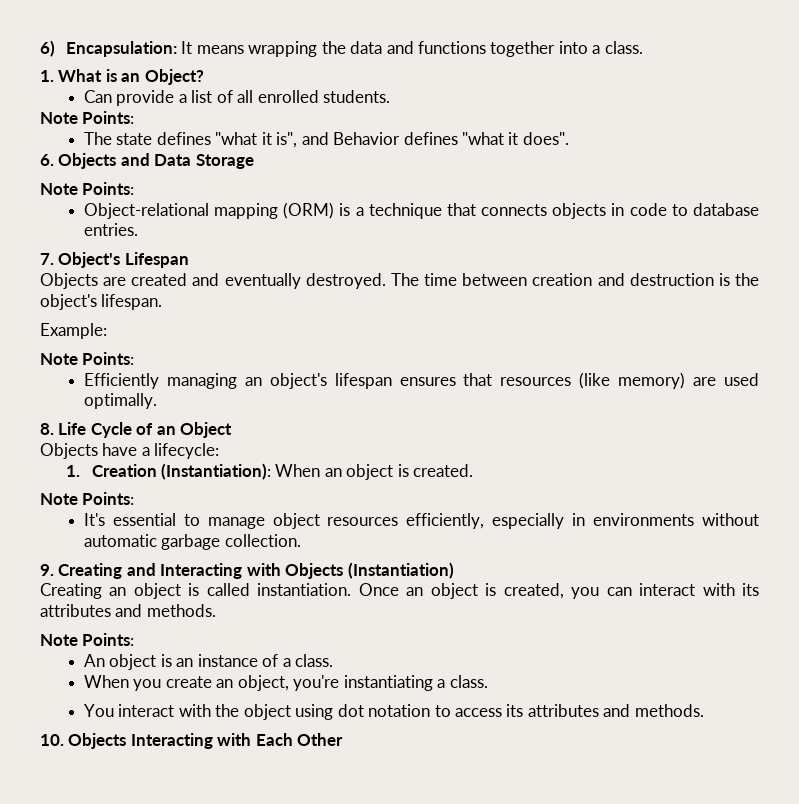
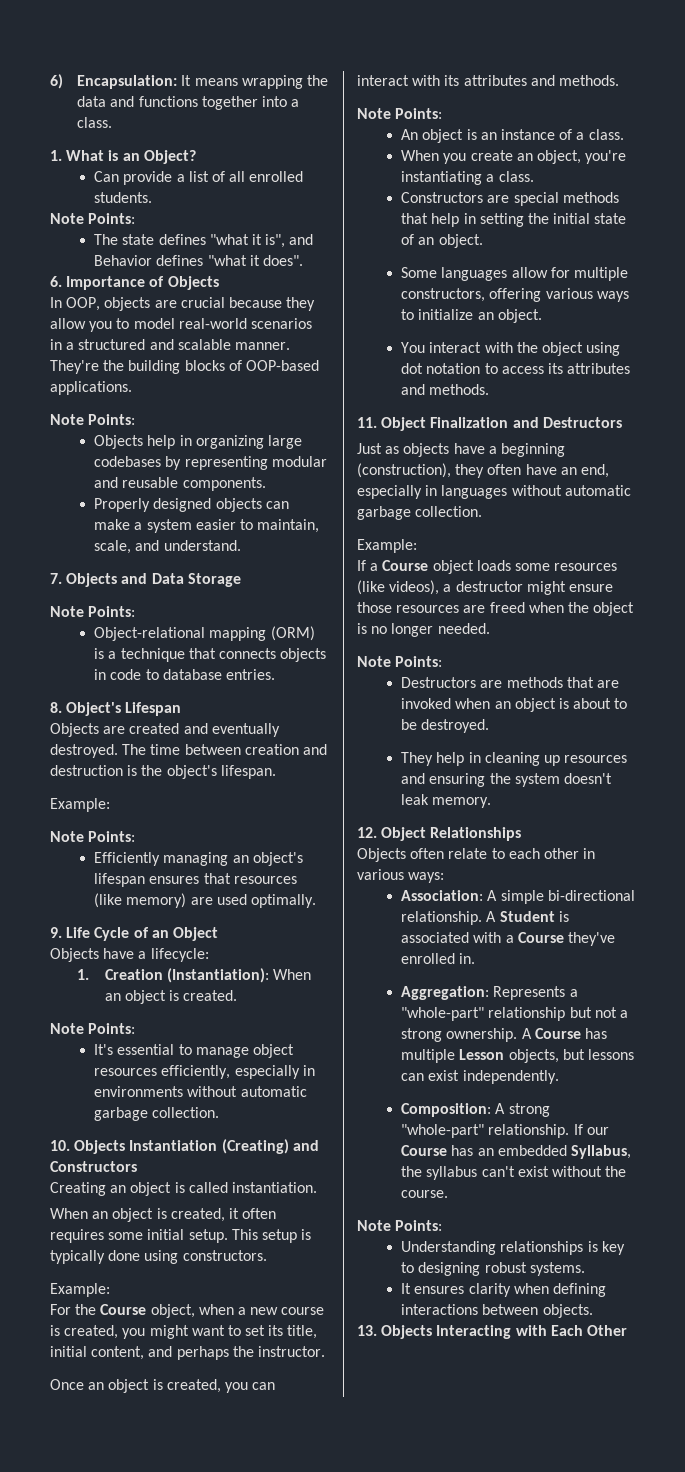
- 6. Objects and Data Storage
+ 6. Importance of Objects
+ In OOP, objects are crucial because they allow you to model real-world scenarios in a structured and scalable manner. They're the building blocks of OOP-based applications.
+ Note Points:
+ Objects help in organizing large codebases by representing modular and reusable components.
+ Properly designed objects can make a system easier to maintain, scale, and understand.
+ 7. Objects and Data Storage
- 7. Object's Lifespan
+ 8. Object's Lifespan
- 8. Life Cycle of an Object
+ 9. Life Cycle of an Object
- 9. Creating and Interacting with Objects (Instantiation)
+ 10. Objects Instantiation (Creating) and Constructors
- Creating an object is called instantiation. Once an object is created, you can interact with its attributes and methods.
+ Creating an object is called instantiation.
+ When an object is created, it often requires some initial setup. This setup is typically done using constructors.
+ Example:
+ For the Course object, when a new course is created, you might want to set its title, initial content, and perhaps the instructor.
+ Once an object is created, you can interact with its attributes and methods.
+ Constructors are special methods that help in setting the initial state of an object.
+ Some languages allow for multiple constructors, offering various ways to initialize an object.
- 10. Objects Interacting with Each Other
+ 11. Object Finalization and Destructors
+ Just as objects have a beginning (construction), they often have an end, especially in languages without automatic garbage collection.
+ Example:
+ If a Course object loads some resources (like videos), a destructor might ensure those resources are freed when the object is no longer needed.
+ Note Points:
+ Destructors are methods that are invoked when an object is about to be destroyed.
+ They help in cleaning up resources and ensuring the system doesn't leak memory.
+ 12. Object Relationships
+ Objects often relate to each other in various ways:
+ Association: A simple bi-directional relationship. A Student is associated with a Course they've enrolled in.
+ Aggregation: Represents a "whole-part" relationship but not a strong ownership. A Course has multiple Lesson objects, but lessons can exist independently.
+ Composition: A strong "whole-part" relationship. If our Course has an embedded Syllabus, the syllabus can't exist without the course.
+ Note Points:
+ Understanding relationships is key to designing robust systems.
+ It ensures clarity when defining interactions between objects.
+ 13. Objects Interacting with Each Other

